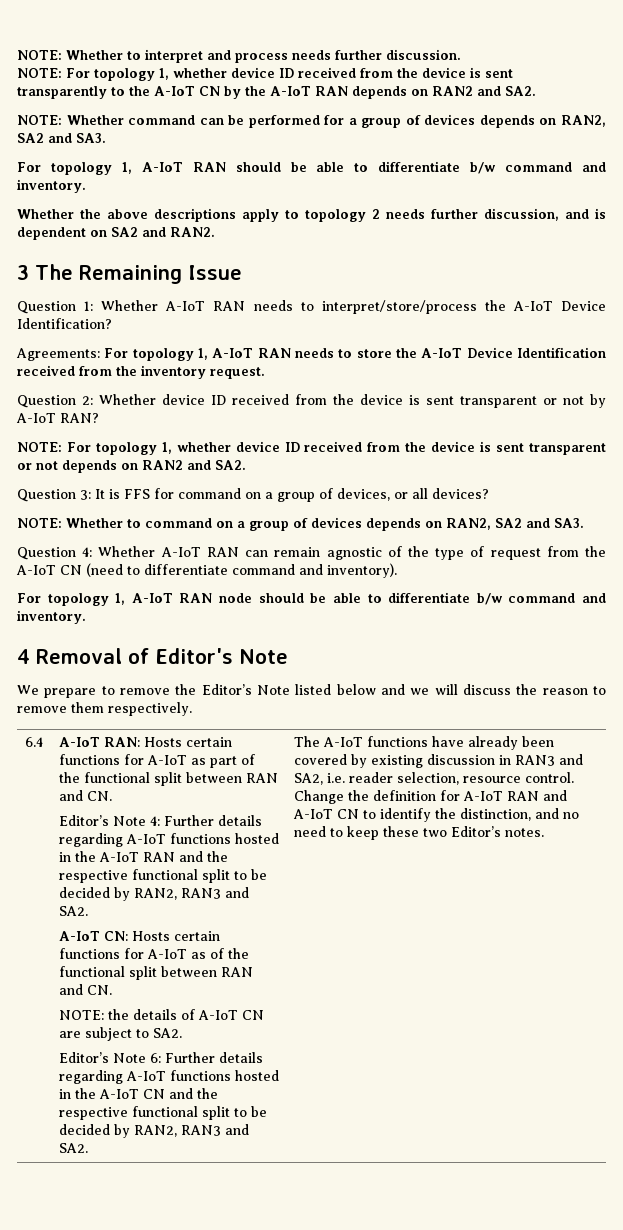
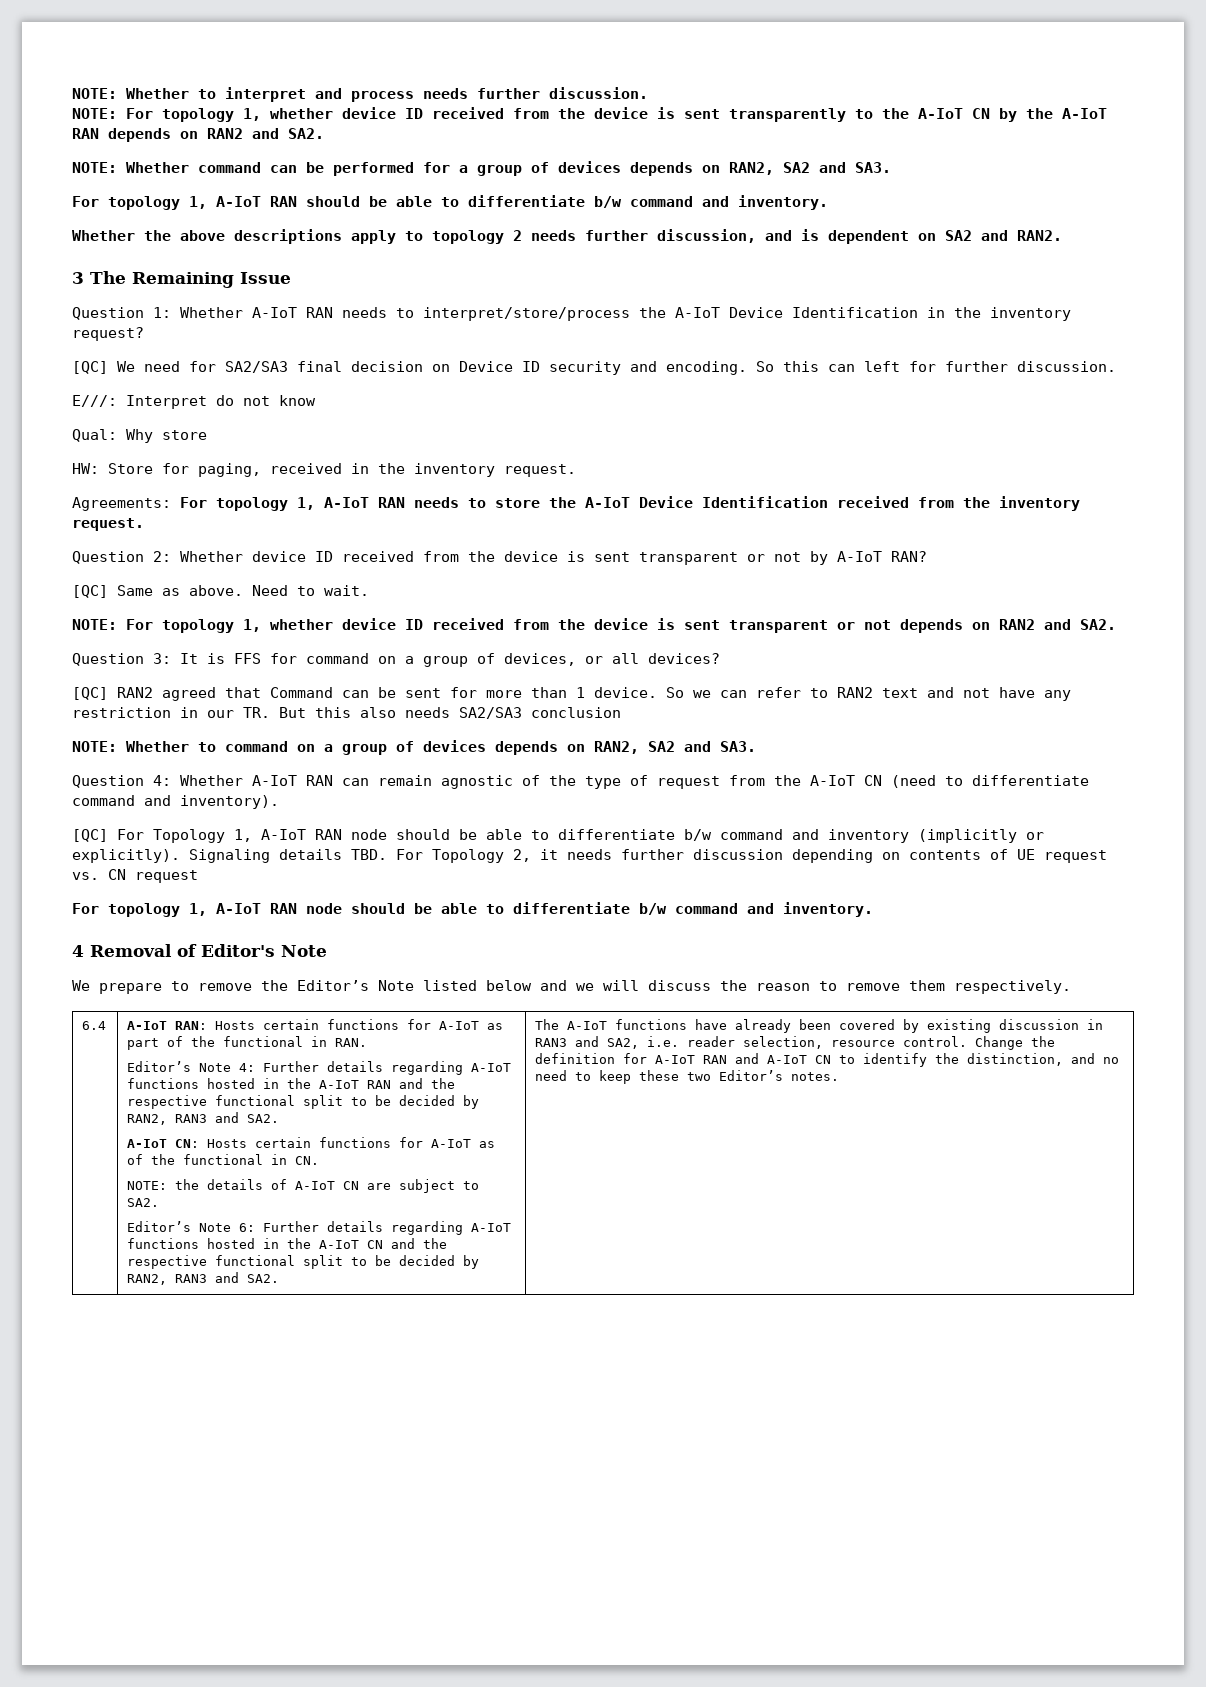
- Question 1: Whether A-IoT RAN needs to interpret/store/process the A-IoT Device Identification?
+ Question 1: Whether A-IoT RAN needs to interpret/store/process the A-IoT Device Identification in the inventory request?
+ [QC] We need for SA2/SA3 final decision on Device ID security and encoding. So this can left for further discussion.
+ E///: Interpret do not know
+ Qual: Why store
+ HW: Store for paging, received in the inventory request.
+ [QC] Same as above. Need to wait.
+ [QC] RAN2 agreed that Command can be sent for more than 1 device. So we can refer to RAN2 text and not have any restriction in our TR. But this also needs SA2/SA3 conclusion
+ [QC] For Topology 1, A-IoT RAN node should be able to differentiate b/w command and inventory (implicitly or explicitly). Signaling details TBD. For Topology 2, it needs further discussion depending on contents of UE request vs. CN request
- A-IoT RAN: Hosts certain functions for A-IoT as part of the functional split between RAN and CN.
+ A-IoT RAN: Hosts certain functions for A-IoT as part of the functional in RAN.
- A-IoT CN: Hosts certain functions for A-IoT as of the functional split between RAN and CN.
+ A-IoT CN: Hosts certain functions for A-IoT as of the functional in CN.

